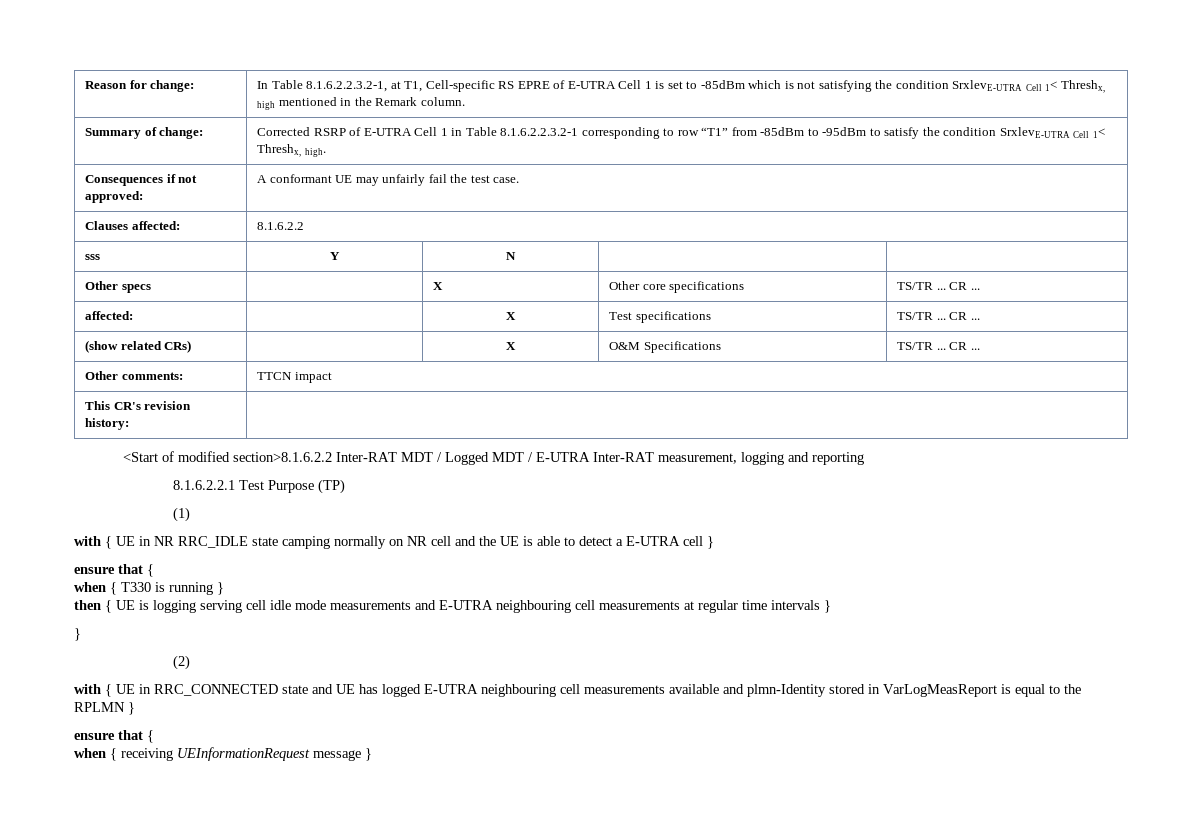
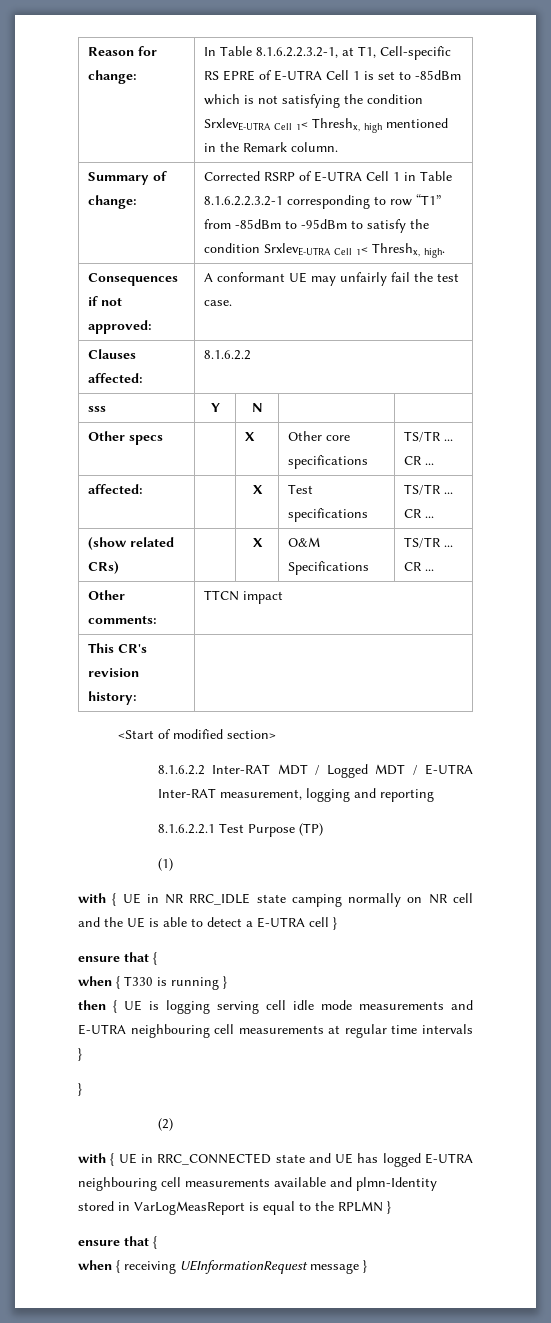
- <Start of modified section>8.1.6.2.2 Inter-RAT MDT / Logged MDT / E-UTRA Inter-RAT measurement, logging and reporting
+ <Start of modified section>
+ 8.1.6.2.2 Inter-RAT MDT / Logged MDT / E-UTRA Inter-RAT measurement, logging and reporting

